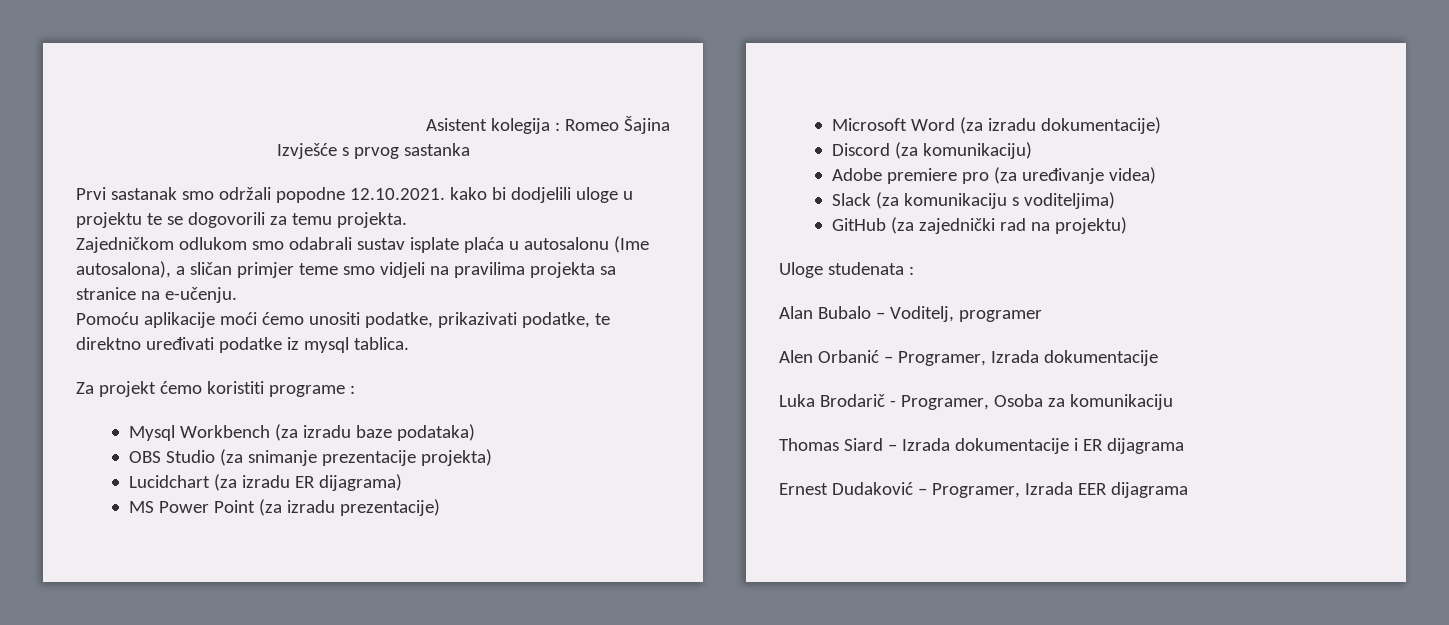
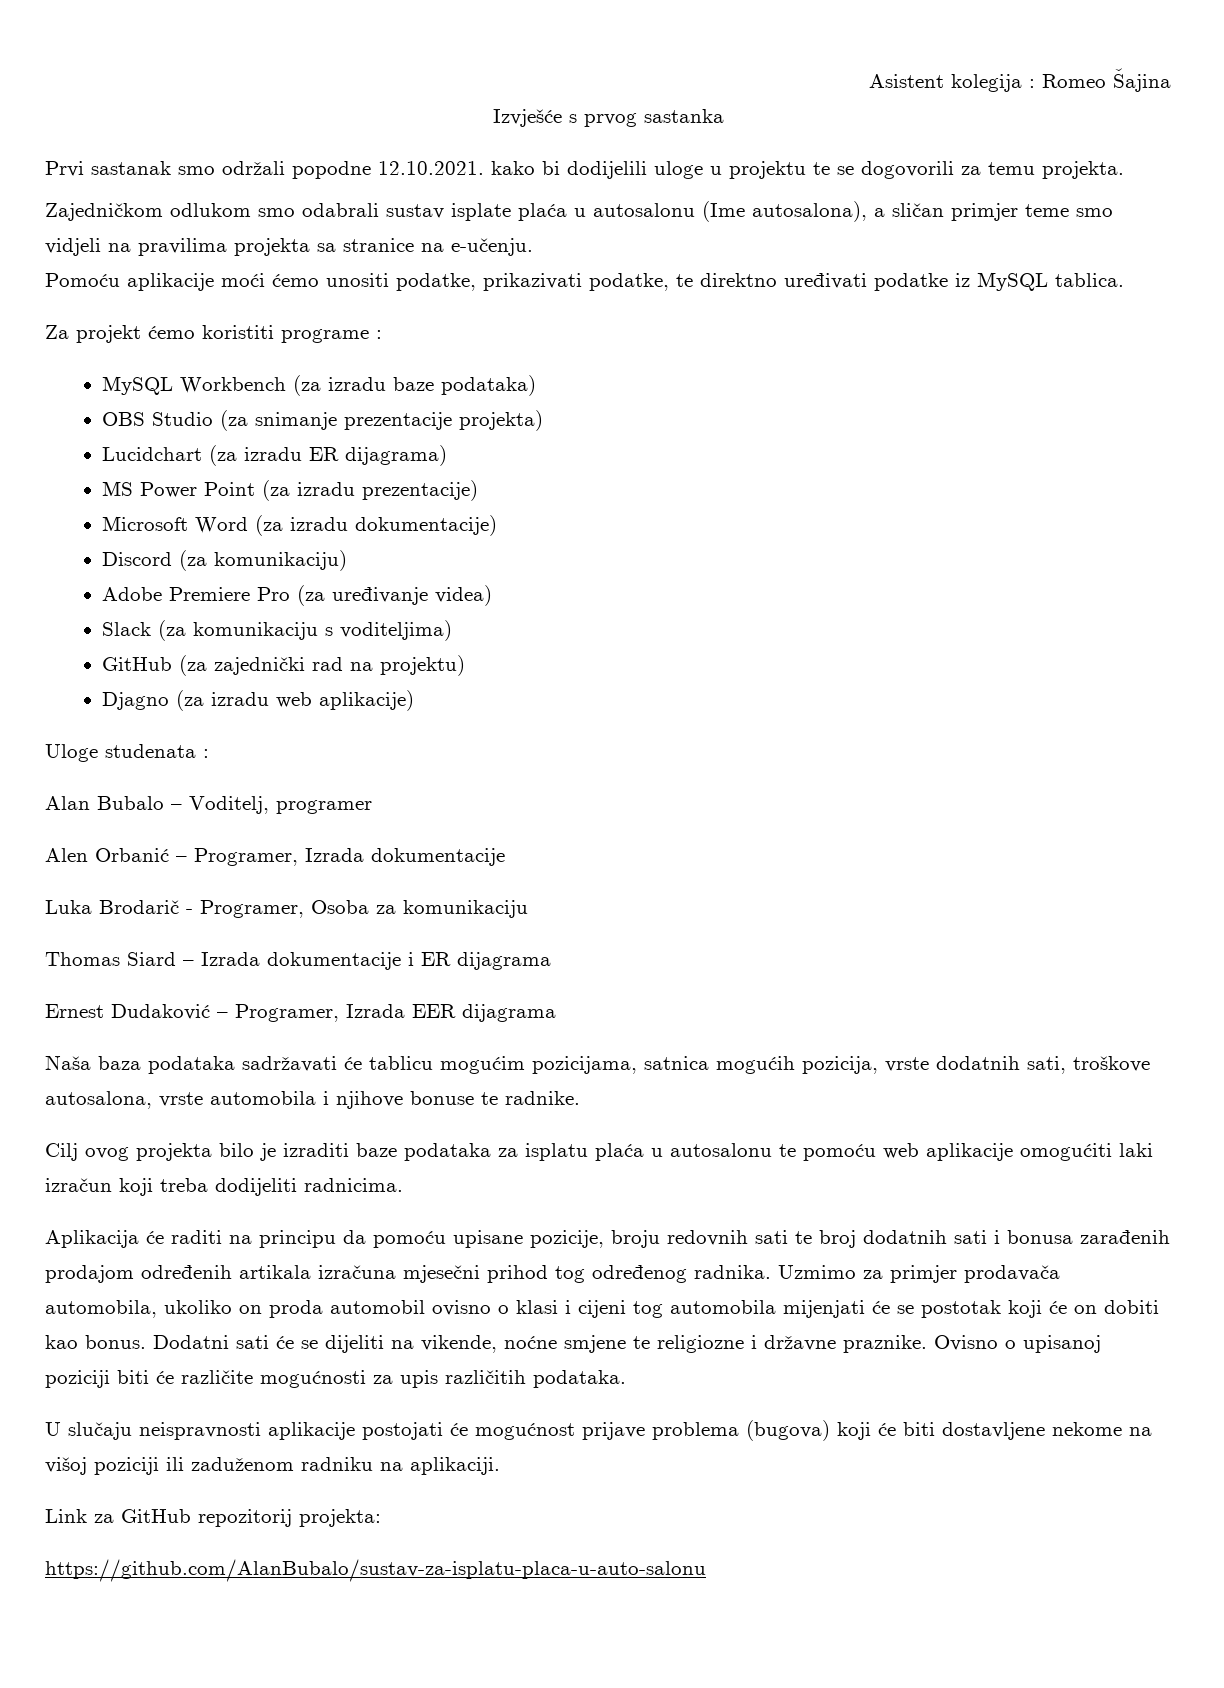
- Prvi sastanak smo održali popodne 12.10.2021. kako bi dodjelili uloge u projektu te se dogovorili za temu projekta.
+ Prvi sastanak smo održali popodne 12.10.2021. kako bi dodijelili uloge u projektu te se dogovorili za temu projekta.
- Pomoću aplikacije moći ćemo unositi podatke, prikazivati podatke, te direktno uređivati podatke iz mysql tablica.
+ Pomoću aplikacije moći ćemo unositi podatke, prikazivati podatke, te direktno uređivati podatke iz MySQL tablica.
- Mysql Workbench (za izradu baze podataka)
+ MySQL Workbench (za izradu baze podataka)
- Adobe premiere pro (za uređivanje videa)
+ Adobe Premiere Pro (za uređivanje videa)
+ Djagno (za izradu web aplikacije)
+ Naša baza podataka sadržavati će tablicu mogućim pozicijama, satnica mogućih pozicija, vrste dodatnih sati, troškove autosalona, vrste automobila i njihove bonuse te radnike.
+ Cilj ovog projekta bilo je izraditi baze podataka za isplatu plaća u autosalonu te pomoću web aplikacije omogućiti laki izračun koji treba dodijeliti radnicima.
+ Aplikacija će raditi na principu da pomoću upisane pozicije, broju redovnih sati te broj dodatnih sati i bonusa zarađenih prodajom određenih artikala izračuna mjesečni prihod tog određenog radnika. Uzmimo za primjer prodavača automobila, ukoliko on proda automobil ovisno o klasi i cijeni tog automobila mijenjati će se postotak koji će on dobiti kao bonus. Dodatni sati će se dijeliti na vikende, noćne smjene te religiozne i državne praznike. Ovisno o upisanoj poziciji biti će različite mogućnosti za upis različitih podataka.
+ U slučaju neispravnosti aplikacije postojati će mogućnost prijave problema (bugova) koji će biti dostavljene nekome na višoj poziciji ili zaduženom radniku na aplikaciji.
+ Link za GitHub repozitorij projekta:
+ https://github.com/AlanBubalo/sustav-za-isplatu-placa-u-auto-salonu

